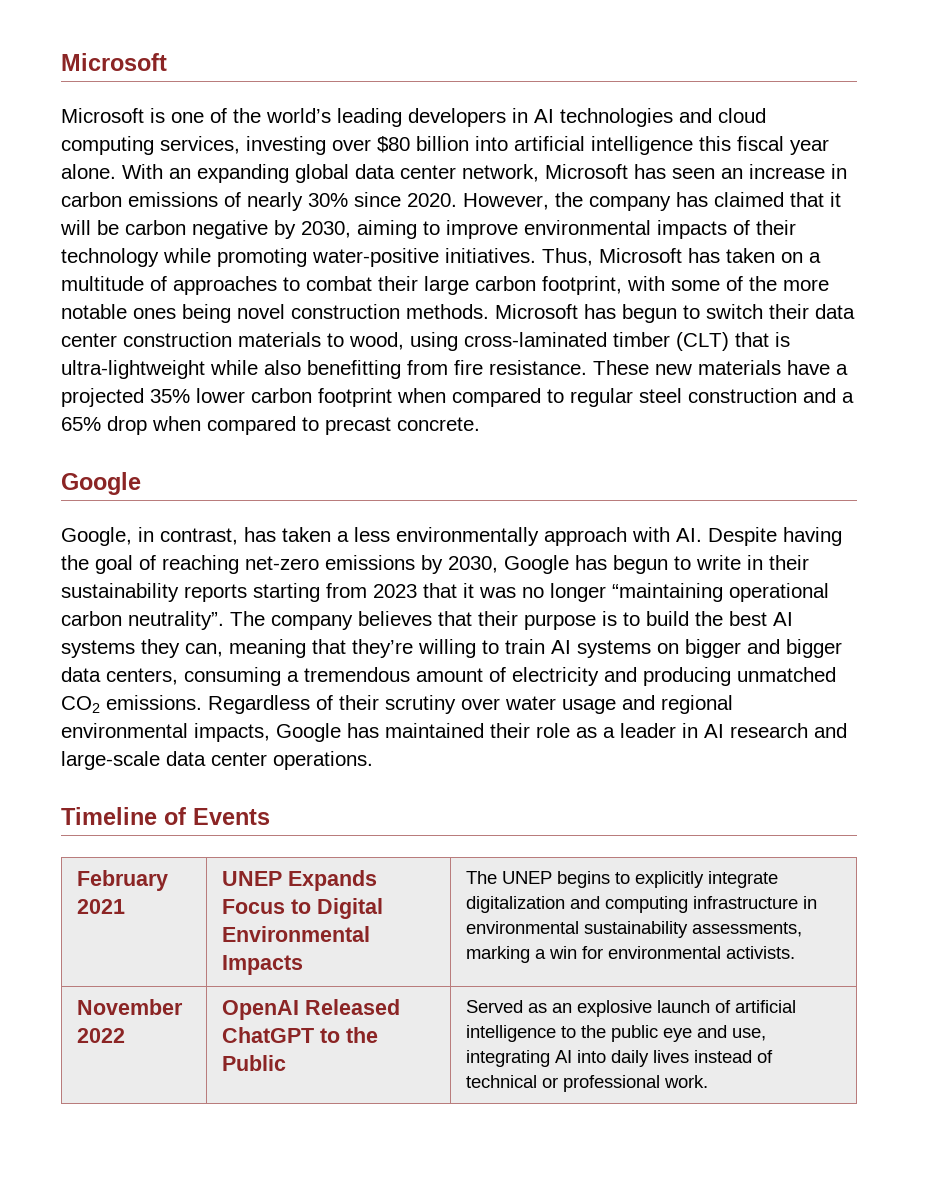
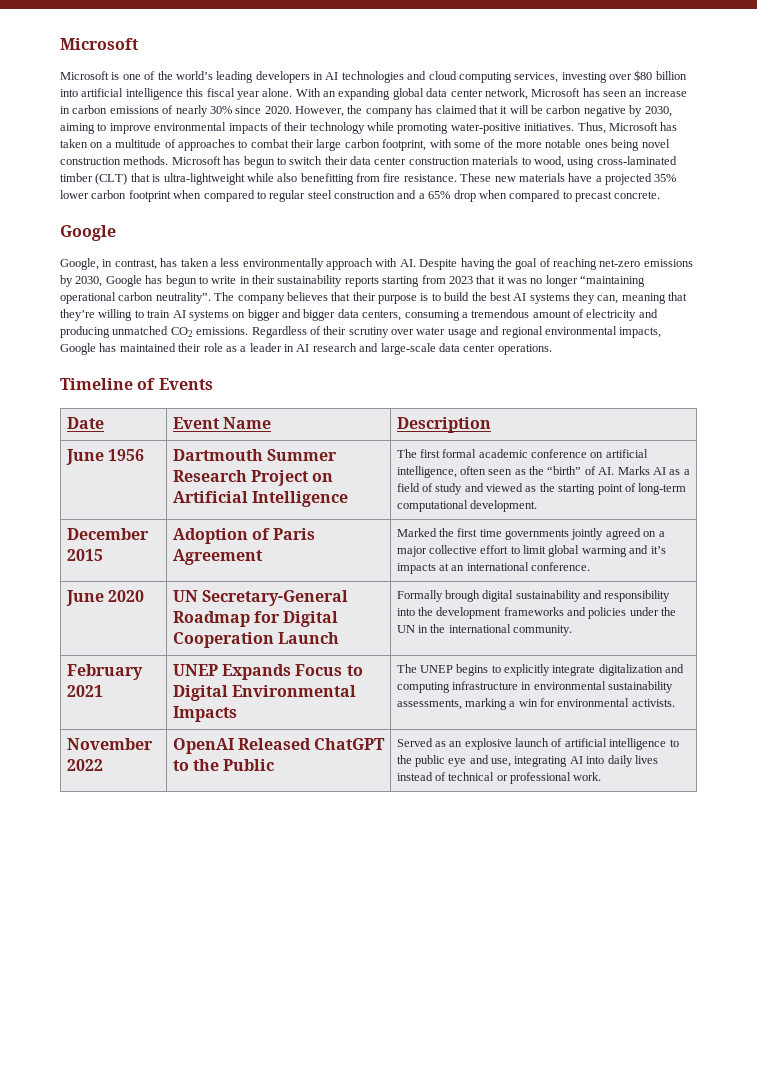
+ Date | Event Name | Description
+ June 1956 | Dartmouth Summer Research Project on Artificial Intelligence | The first formal academic conference on artificial intelligence, often seen as the “birth” of AI. Marks AI as a field of study and viewed as the starting point of long-term computational development.
+ December 2015 | Adoption of Paris Agreement | Marked the first time governments jointly agreed on a major collective effort to limit global warming and it’s impacts at an international conference.
+ June 2020 | UN Secretary-General Roadmap for Digital Cooperation Launch | Formally brough digital sustainability and responsibility into the development frameworks and policies under the UN in the international community.

